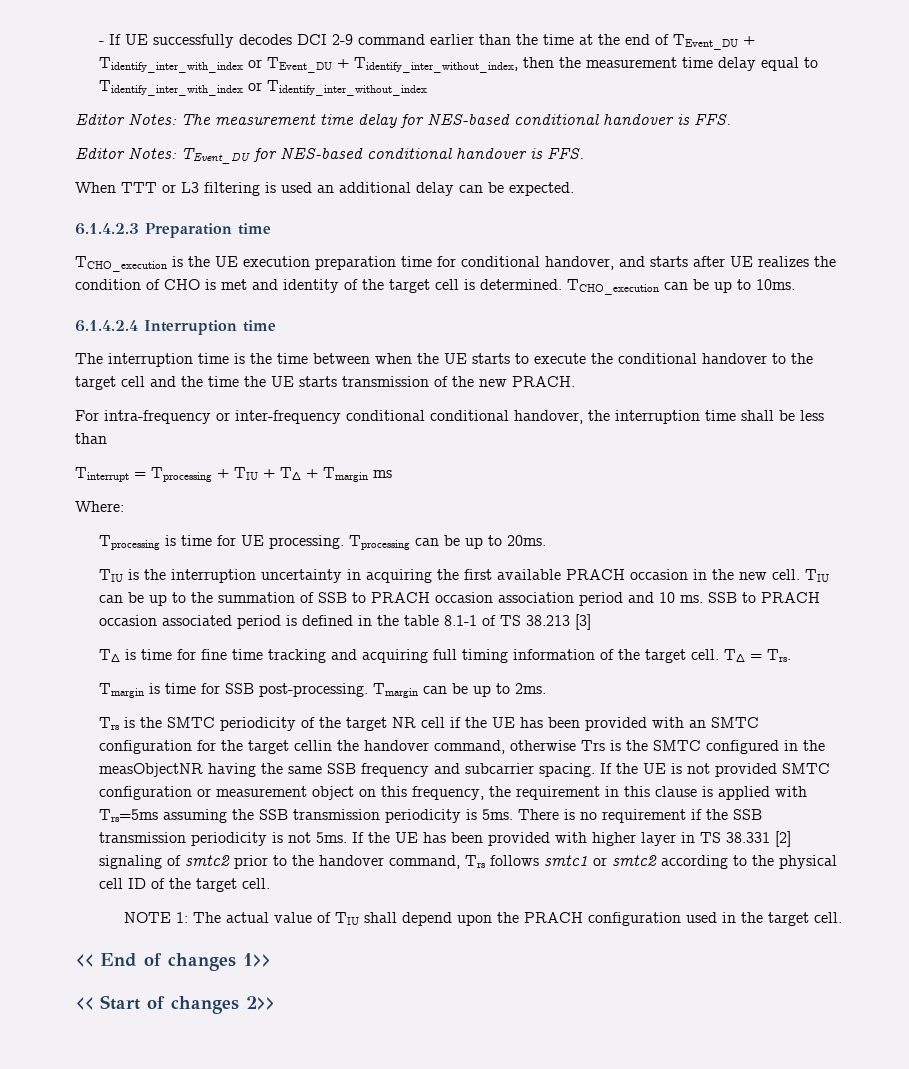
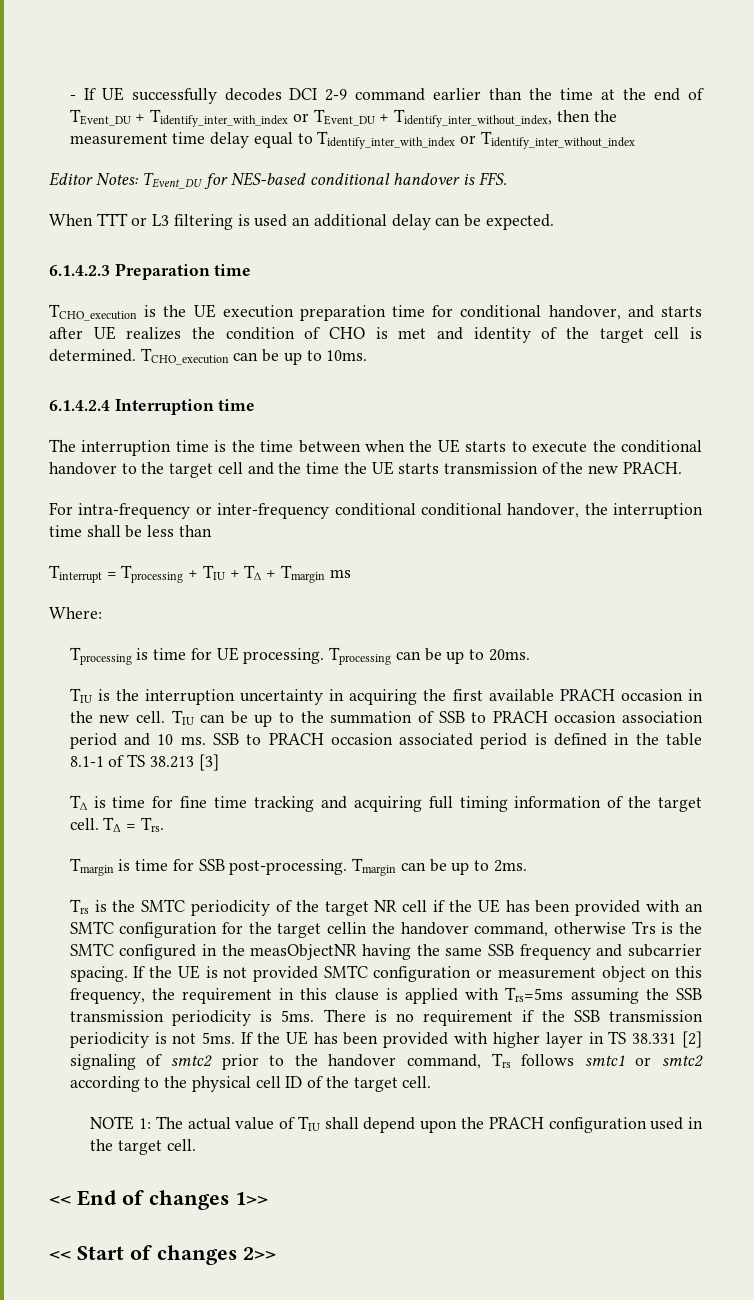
- Editor Notes: The measurement time delay for NES-based conditional handover is FFS.

